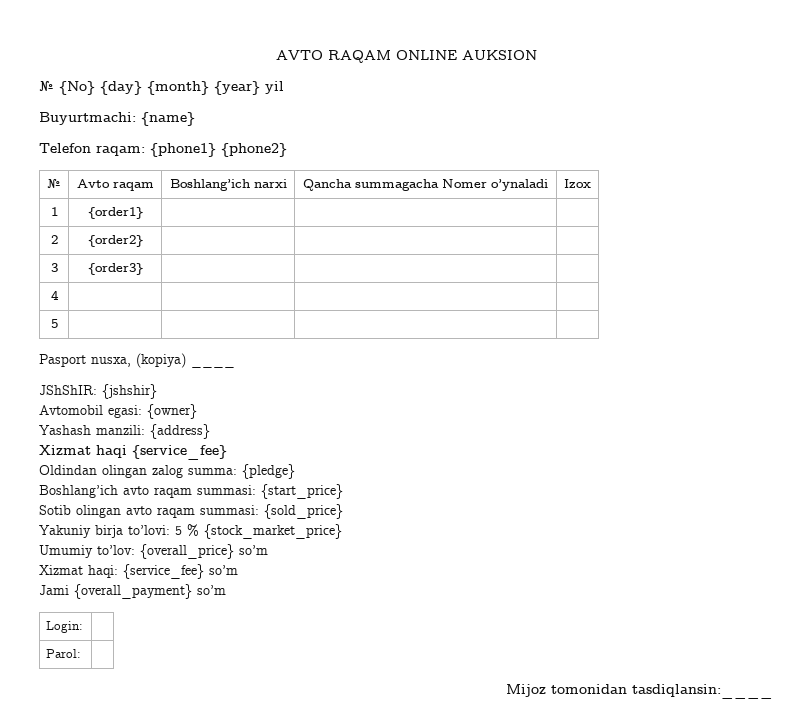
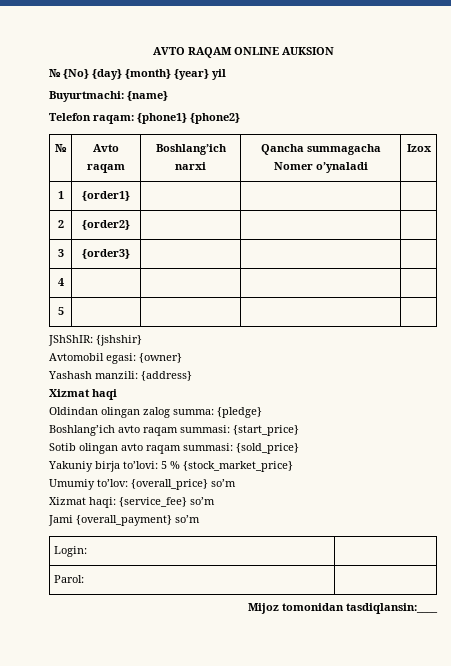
- Pasport nusxa, (kopiya) ____
- Xizmat haqi {service_fee}
+ Xizmat haqi

